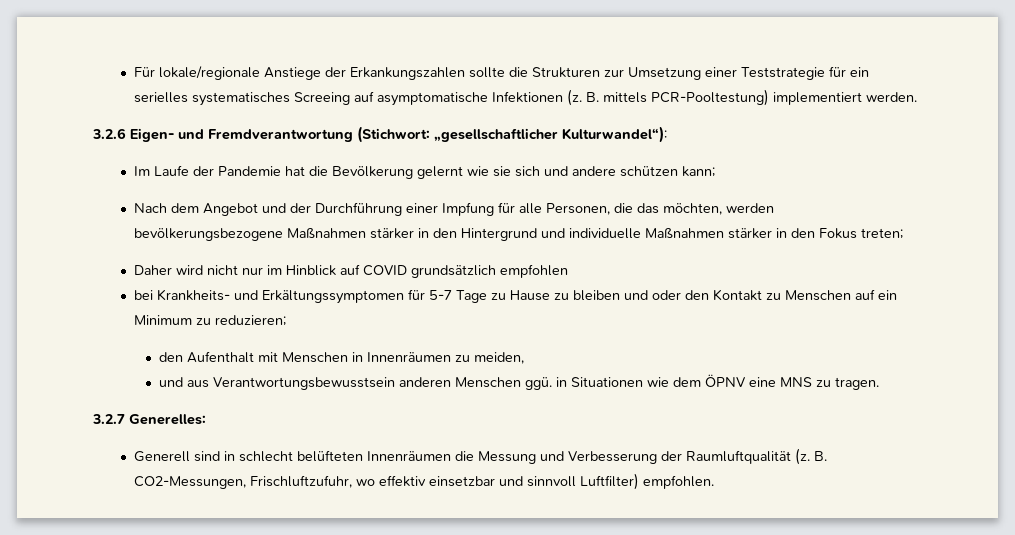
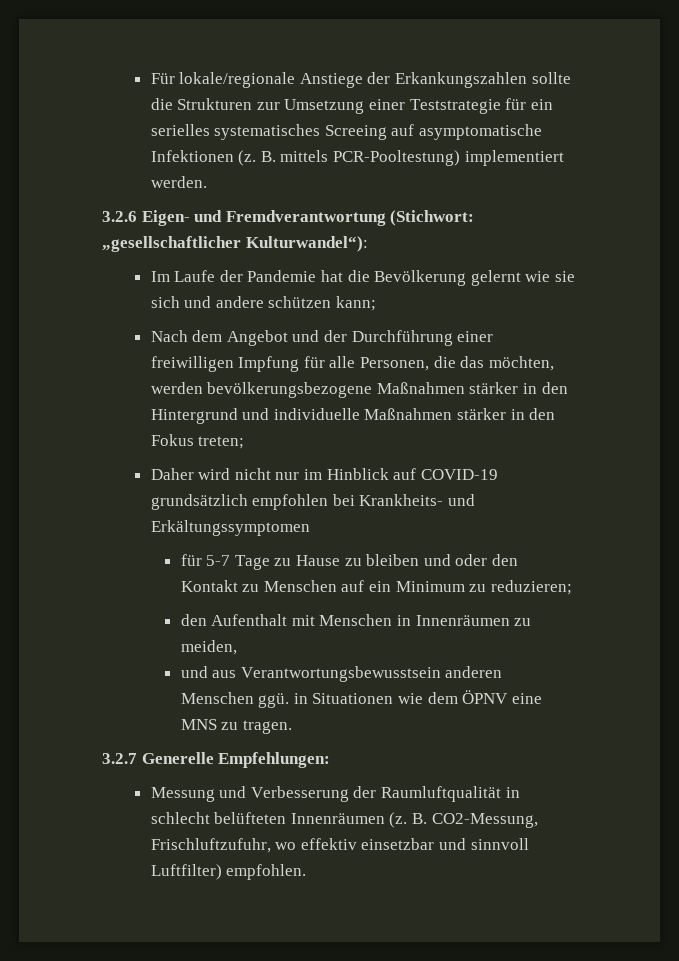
- Nach dem Angebot und der Durchführung einer Impfung für alle Personen, die das möchten, werden bevölkerungsbezogene Maßnahmen stärker in den Hintergrund und individuelle Maßnahmen stärker in den Fokus treten;
+ Nach dem Angebot und der Durchführung einer freiwilligen Impfung für alle Personen, die das möchten, werden bevölkerungsbezogene Maßnahmen stärker in den Hintergrund und individuelle Maßnahmen stärker in den Fokus treten;
- Daher wird nicht nur im Hinblick auf COVID grundsätzlich empfohlen
- bei Krankheits- und Erkältungssymptomen für 5-7 Tage zu Hause zu bleiben und oder den Kontakt zu Menschen auf ein Minimum zu reduzieren;
+ Daher wird nicht nur im Hinblick auf COVID-19 grundsätzlich empfohlen bei Krankheits- und Erkältungssymptomen
+ für 5-7 Tage zu Hause zu bleiben und oder den Kontakt zu Menschen auf ein Minimum zu reduzieren;
- 3.2.7 Generelles:
- Generell sind in schlecht belüfteten Innenräumen die Messung und Verbesserung der Raumluftqualität (z. B. CO2-Messungen, Frischluftzufuhr, wo effektiv einsetzbar und sinnvoll Luftfilter) empfohlen.
+ 3.2.7 Generelle Empfehlungen:
+ Messung und Verbesserung der Raumluftqualität in schlecht belüfteten Innenräumen (z. B. CO2-Messung, Frischluftzufuhr, wo effektiv einsetzbar und sinnvoll Luftfilter) empfohlen.

